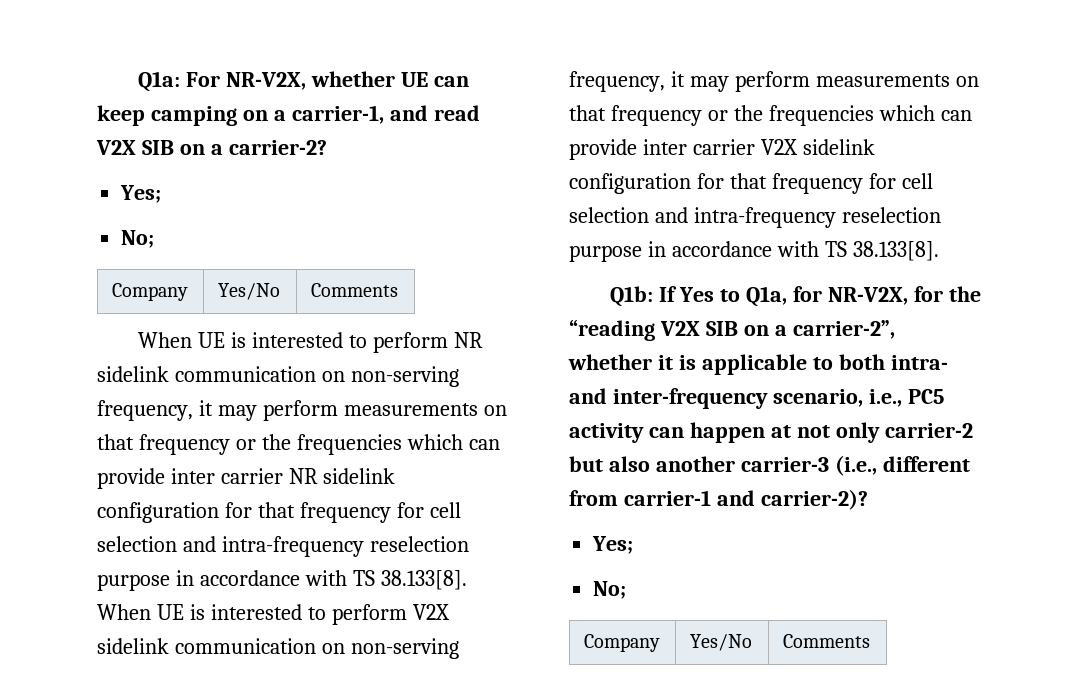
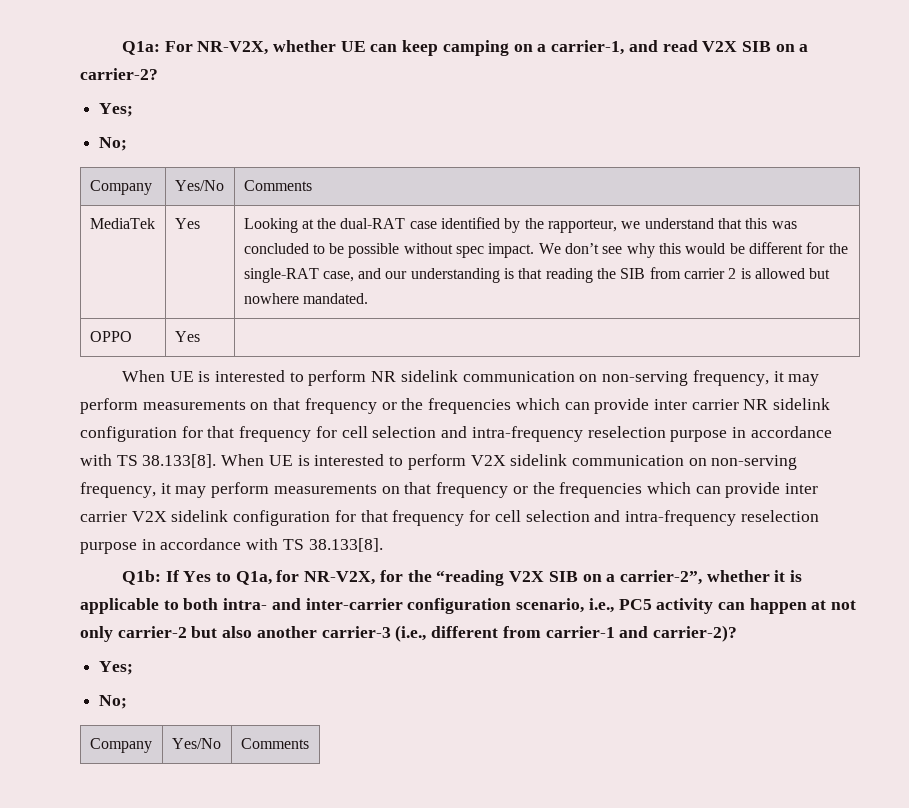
+ MediaTek | Yes | Looking at the dual-RAT case identified by the rapporteur, we understand that this was concluded to be possible without spec impact. We don’t see why this would be different for the single-RAT case, and our understanding is that reading the SIB from carrier 2 is allowed but nowhere mandated.
+ OPPO | Yes |
- Q1b: If Yes to Q1a, for NR-V2X, for the “reading V2X SIB on a carrier-2”, whether it is applicable to both intra- and inter-frequency scenario, i.e., PC5 activity can happen at not only carrier-2 but also another carrier-3 (i.e., different from carrier-1 and carrier-2)?
+ Q1b: If Yes to Q1a, for NR-V2X, for the “reading V2X SIB on a carrier-2”, whether it is applicable to both intra- and inter-carrier configuration scenario, i.e., PC5 activity can happen at not only carrier-2 but also another carrier-3 (i.e., different from carrier-1 and carrier-2)?

